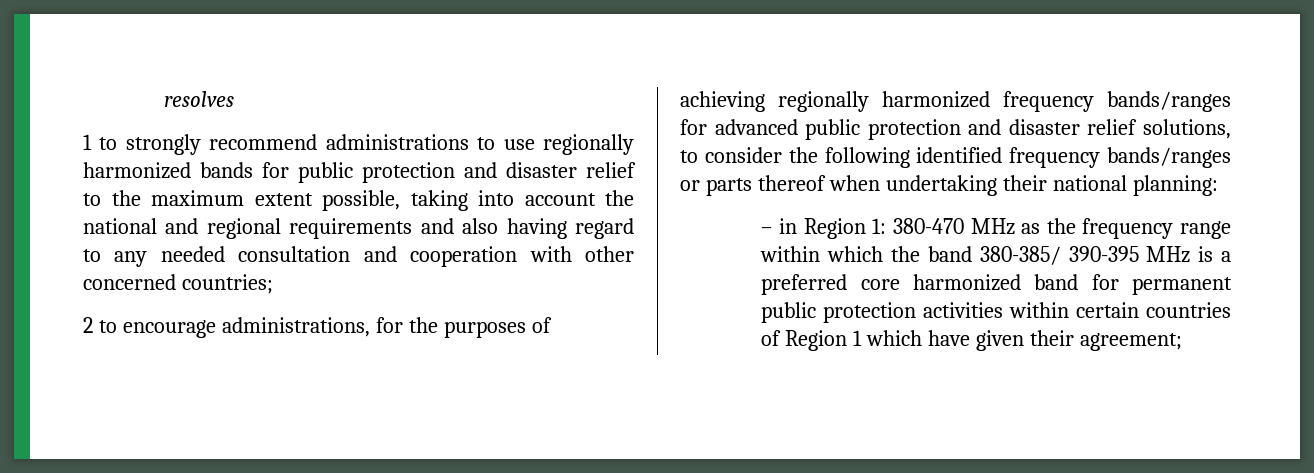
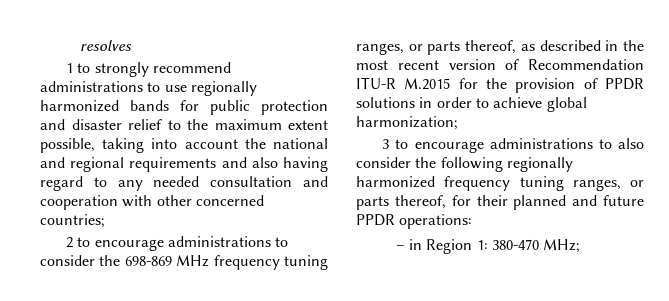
- 2 to encourage administrations, for the purposes of achieving regionally harmonized frequency bands/ranges for advanced public protection and disaster relief solutions, to consider the following identified frequency bands/ranges or parts thereof when undertaking their national planning:
+ 2 to encourage administrations to consider the 698-869 MHz frequency tuning ranges, or parts thereof, as described in the most recent version of Recommendation ITU-R M.2015 for the provision of PPDR solutions in order to achieve global harmonization;
+ 3 to encourage administrations to also consider the following regionally harmonized frequency tuning ranges, or parts thereof, for their planned and future PPDR operations:
- – in Region 1: 380-470 MHz as the frequency range within which the band 380-385/ 390-395 MHz is a preferred core harmonized band for permanent public protection activities within certain countries of Region 1 which have given their agreement;
+ – in Region 1: 380-470 MHz;

